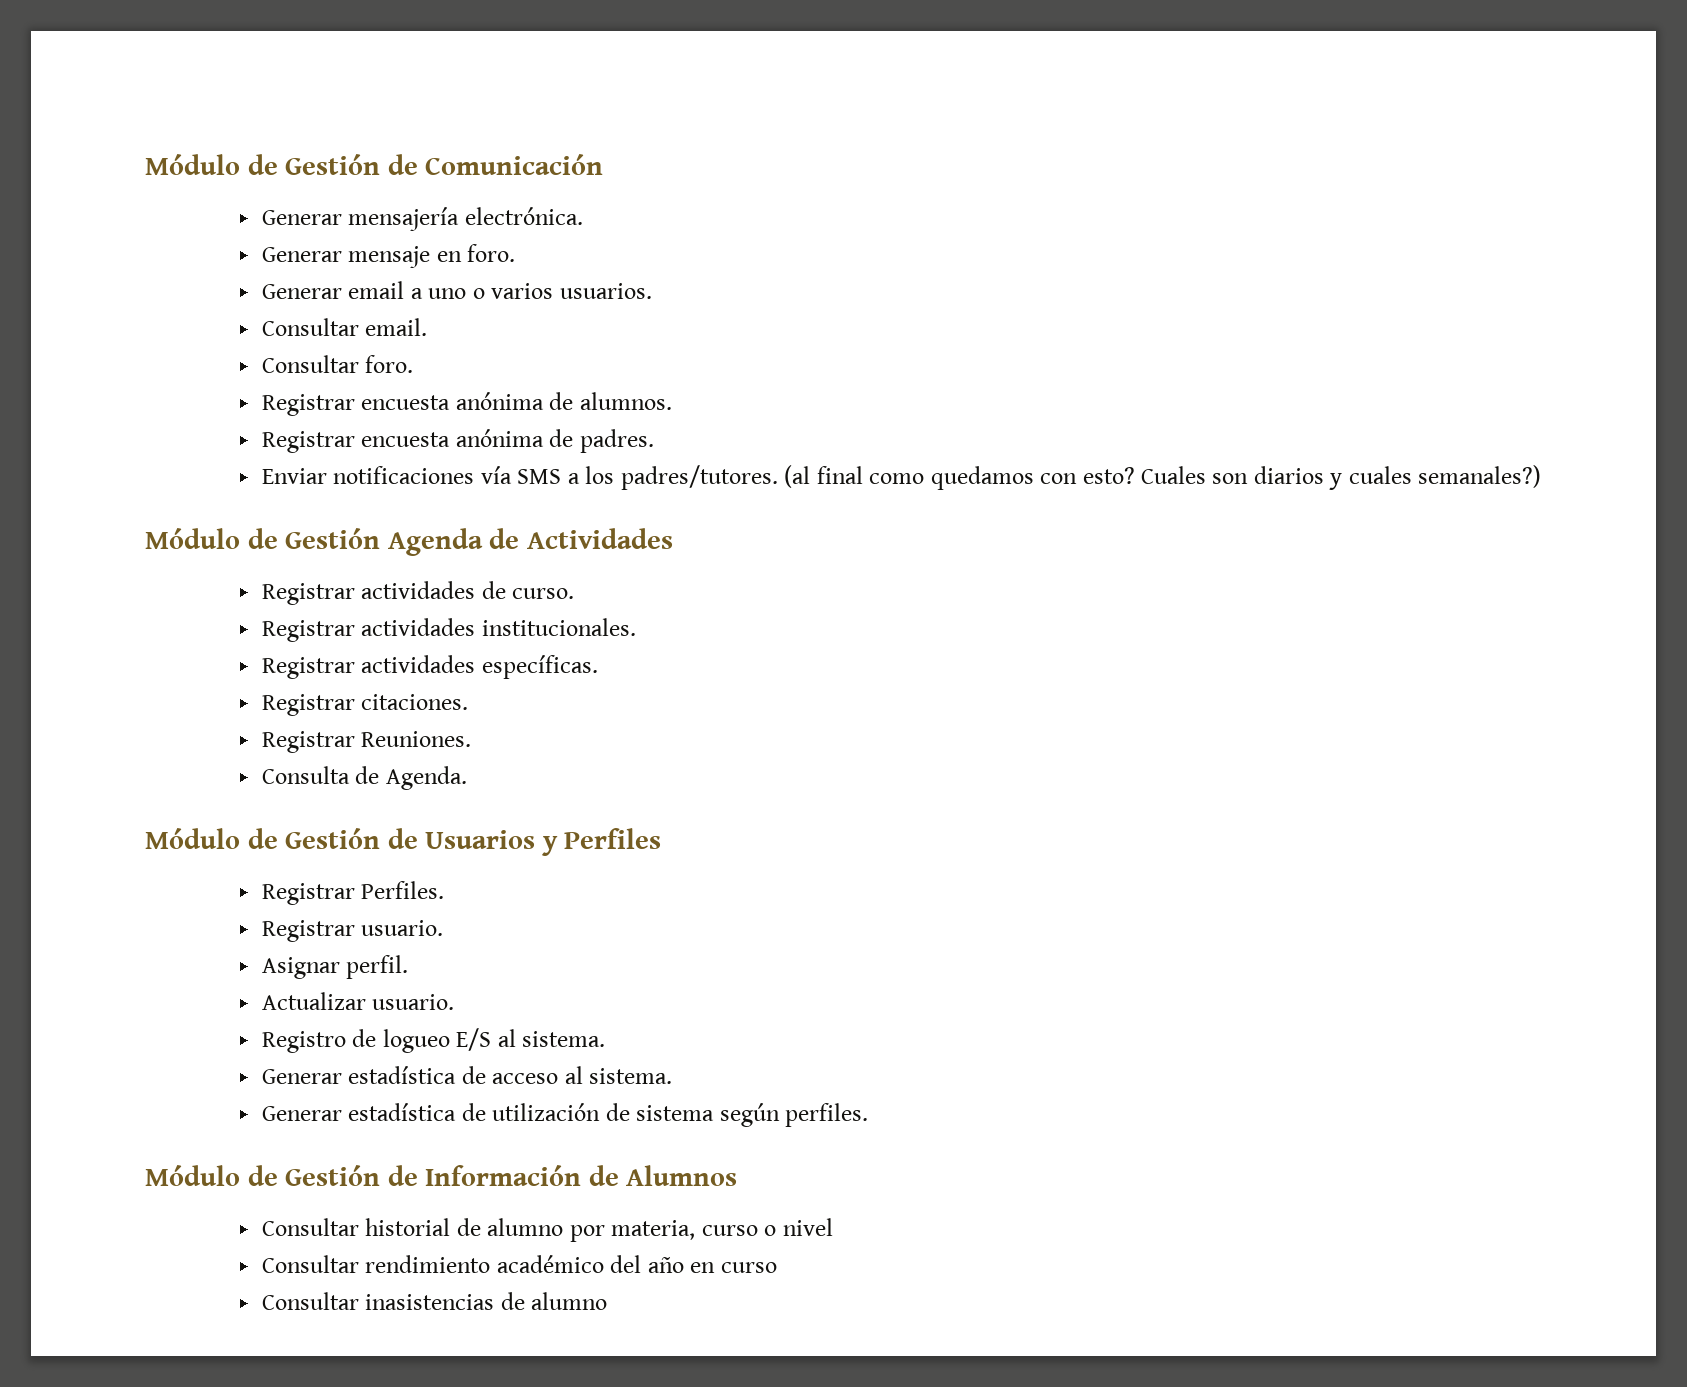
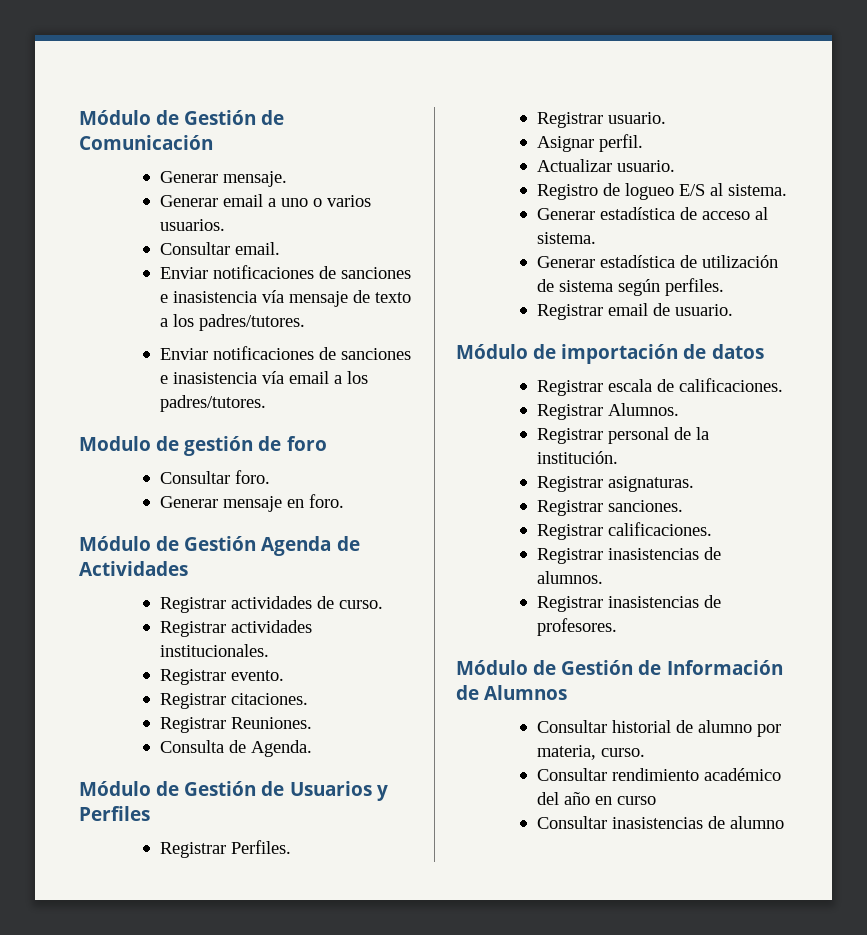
- Generar mensajería electrónica.
- Generar mensaje en foro.
+ Generar mensaje.
+ Enviar notificaciones de sanciones e inasistencia vía mensaje de texto a los padres/tutores.
+ Enviar notificaciones de sanciones e inasistencia vía email a los padres/tutores.
+ Modulo de gestión de foro
  Consultar foro.
- Registrar encuesta anónima de alumnos.
- Registrar encuesta anónima de padres.
- Enviar notificaciones vía SMS a los padres/tutores. (al final como quedamos con esto? Cuales son diarios y cuales semanales?)
+ Generar mensaje en foro.
- Registrar actividades específicas.
+ Registrar evento.
+ Registrar email de usuario.
+ Módulo de importación de datos
+ Registrar escala de calificaciones.
+ Registrar Alumnos.
+ Registrar personal de la institución.
+ Registrar asignaturas.
+ Registrar sanciones.
+ Registrar calificaciones.
+ Registrar inasistencias de alumnos.
+ Registrar inasistencias de profesores.
- Consultar historial de alumno por materia, curso o nivel
+ Consultar historial de alumno por materia, curso.

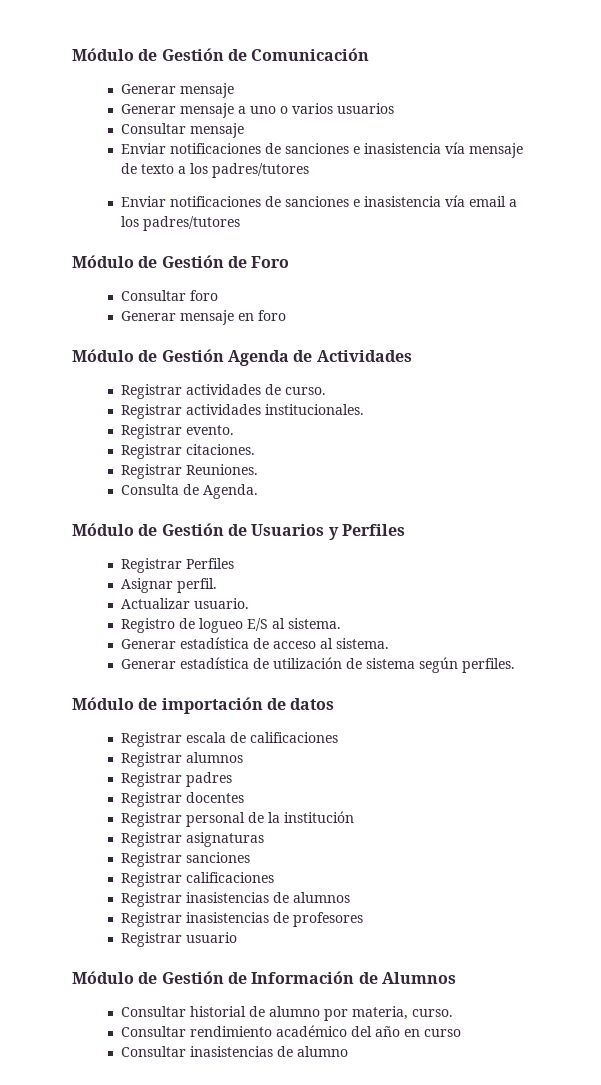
  Módulo de Gestión de Comunicación
- Generar mensaje.
- Generar email a uno o varios usuarios.
- Consultar email.
+ Generar mensaje
+ Generar mensaje a uno o varios usuarios
+ Consultar mensaje
- Enviar notificaciones de sanciones e inasistencia vía mensaje de texto a los padres/tutores.
+ Enviar notificaciones de sanciones e inasistencia vía mensaje de texto a los padres/tutores
- Enviar notificaciones de sanciones e inasistencia vía email a los padres/tutores.
- Modulo de gestión de foro
- Consultar foro.
+ Enviar notificaciones de sanciones e inasistencia vía email a los padres/tutores
+ Módulo de Gestión de Foro
+ Consultar foro
- Generar mensaje en foro.
+ Generar mensaje en foro
- Registrar Perfiles.
- Registrar usuario.
+ Registrar Perfiles
- Registrar email de usuario.
- Registrar escala de calificaciones.
- Registrar Alumnos.
+ Registrar escala de calificaciones
+ Registrar alumnos
+ Registrar padres
+ Registrar docentes
- Registrar personal de la institución.
- Registrar asignaturas.
- Registrar sanciones.
- Registrar calificaciones.
- Registrar inasistencias de alumnos.
- Registrar inasistencias de profesores.
+ Registrar personal de la institución
+ Registrar asignaturas
+ Registrar sanciones
+ Registrar calificaciones
+ Registrar inasistencias de alumnos
+ Registrar inasistencias de profesores
+ Registrar usuario

